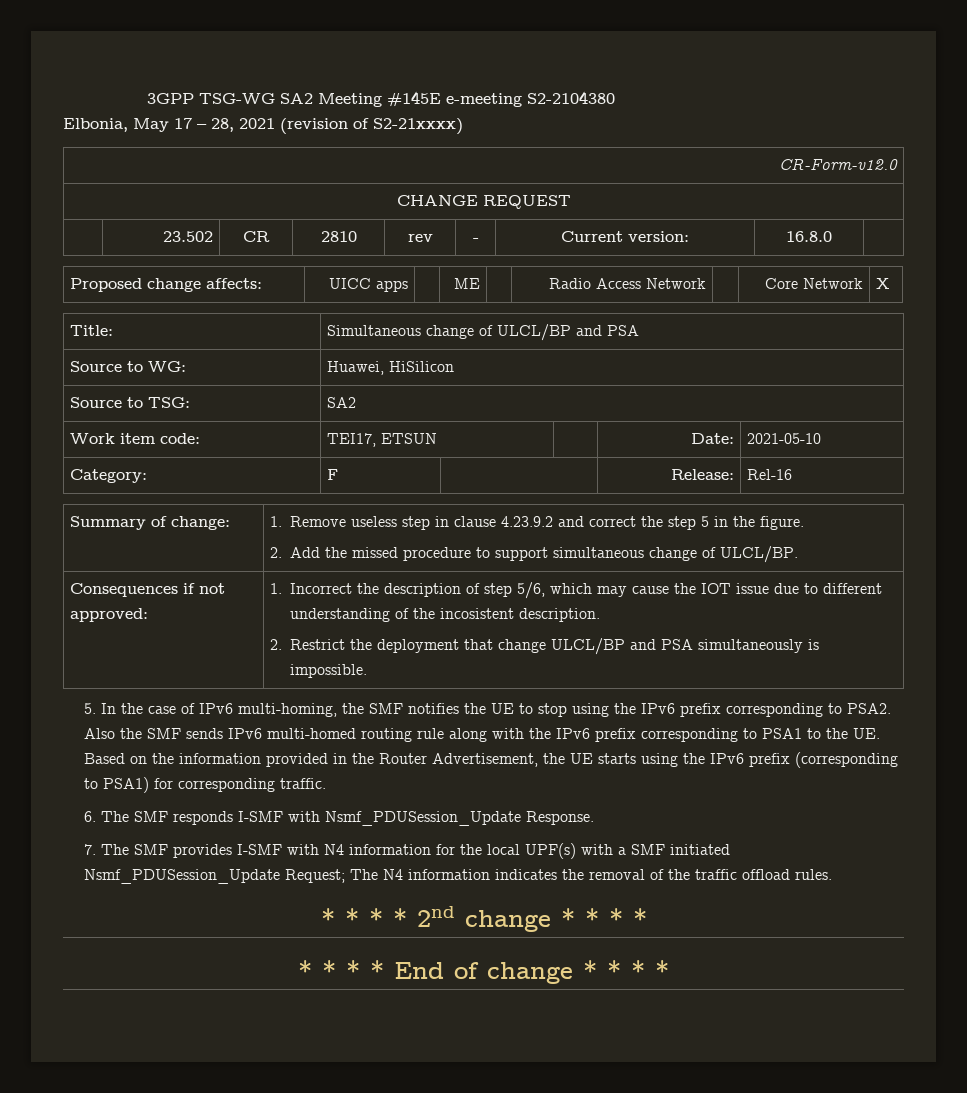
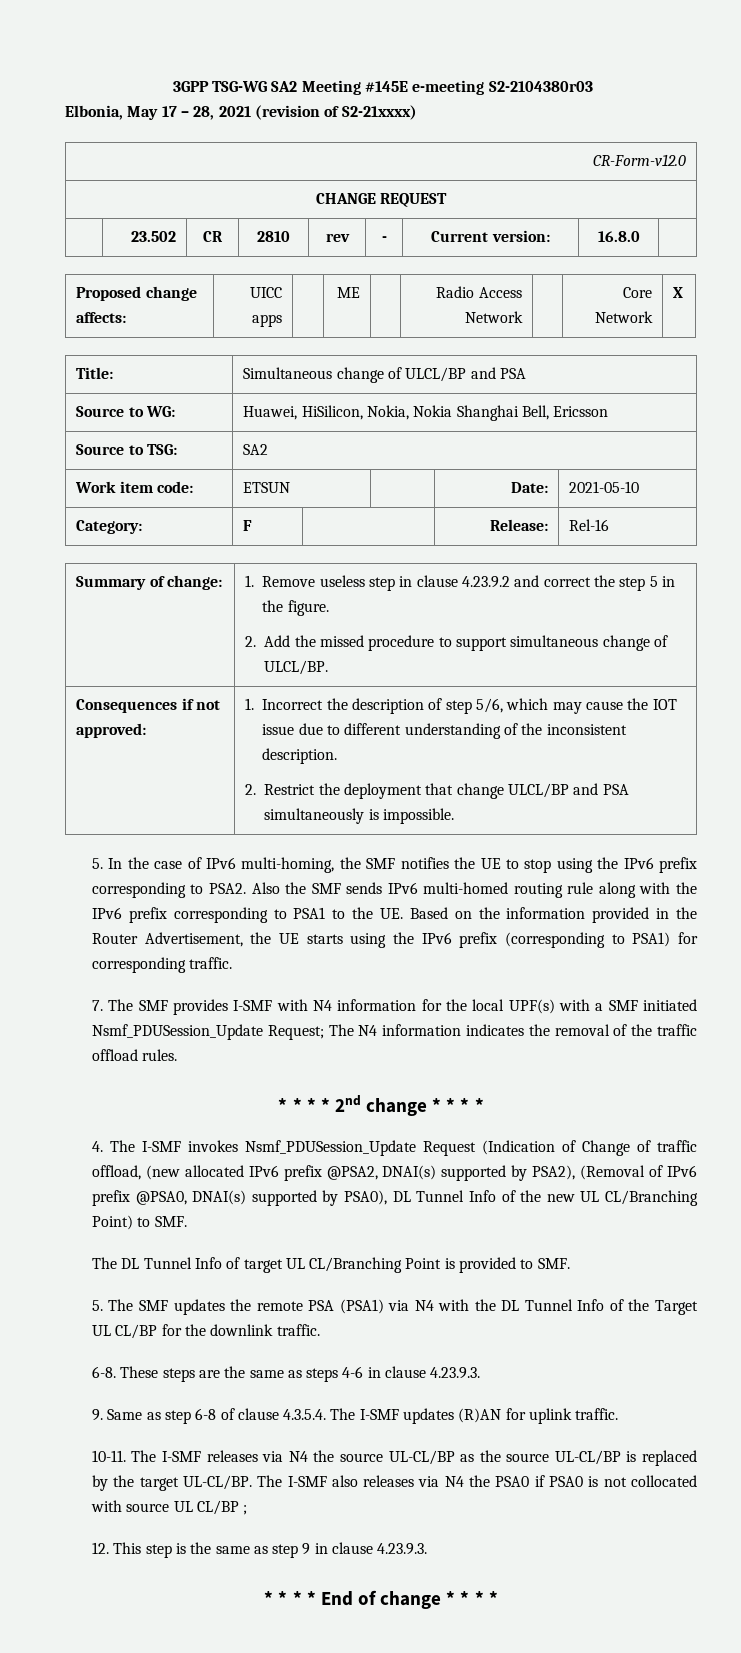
- 3GPP TSG-WG SA2 Meeting #145E e-meeting S2-2104380
+ 3GPP TSG-WG SA2 Meeting #145E e-meeting S2-2104380r03
- Source to WG: | Huawei, HiSilicon
+ Source to WG: | Huawei, HiSilicon, Nokia, Nokia Shanghai Bell, Ericsson
- Work item code: | TEI17, ETSUN | | Date: | 2021-05-10
+ Work item code: | ETSUN | | Date: | 2021-05-10
- Consequences if not approved: | 1. Incorrect the description of step 5/6, which may cause the IOT issue due to different understanding of the incosistent description.
+ Consequences if not approved: | 1. Incorrect the description of step 5/6, which may cause the IOT issue due to different understanding of the inconsistent description.
- 6. The SMF responds I-SMF with Nsmf_PDUSession_Update Response.
+ 4. The I-SMF invokes Nsmf_PDUSession_Update Request (Indication of Change of traffic offload, (new allocated IPv6 prefix @PSA2, DNAI(s) supported by PSA2), (Removal of IPv6 prefix @PSA0, DNAI(s) supported by PSA0), DL Tunnel Info of the new UL CL/Branching Point) to SMF.
+ The DL Tunnel Info of target UL CL/Branching Point is provided to SMF.
+ 5. The SMF updates the remote PSA (PSA1) via N4 with the DL Tunnel Info of the Target UL CL/BP for the downlink traffic.
+ 6-8. These steps are the same as steps 4-6 in clause 4.23.9.3.
+ 9. Same as step 6-8 of clause 4.3.5.4. The I-SMF updates (R)AN for uplink traffic.
+ 10-11. The I-SMF releases via N4 the source UL-CL/BP as the source UL-CL/BP is replaced by the target UL-CL/BP. The I-SMF also releases via N4 the PSA0 if PSA0 is not collocated with source UL CL/BP ;
+ 12. This step is the same as step 9 in clause 4.23.9.3.

